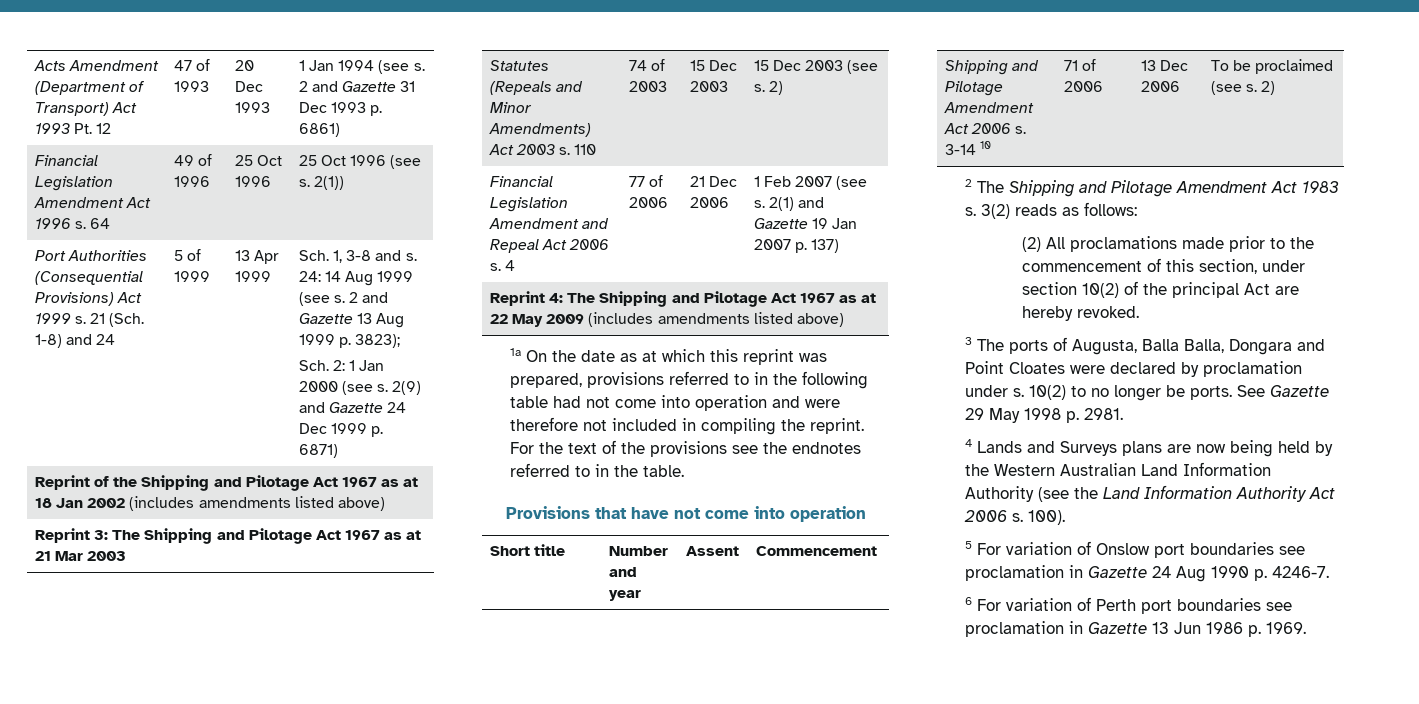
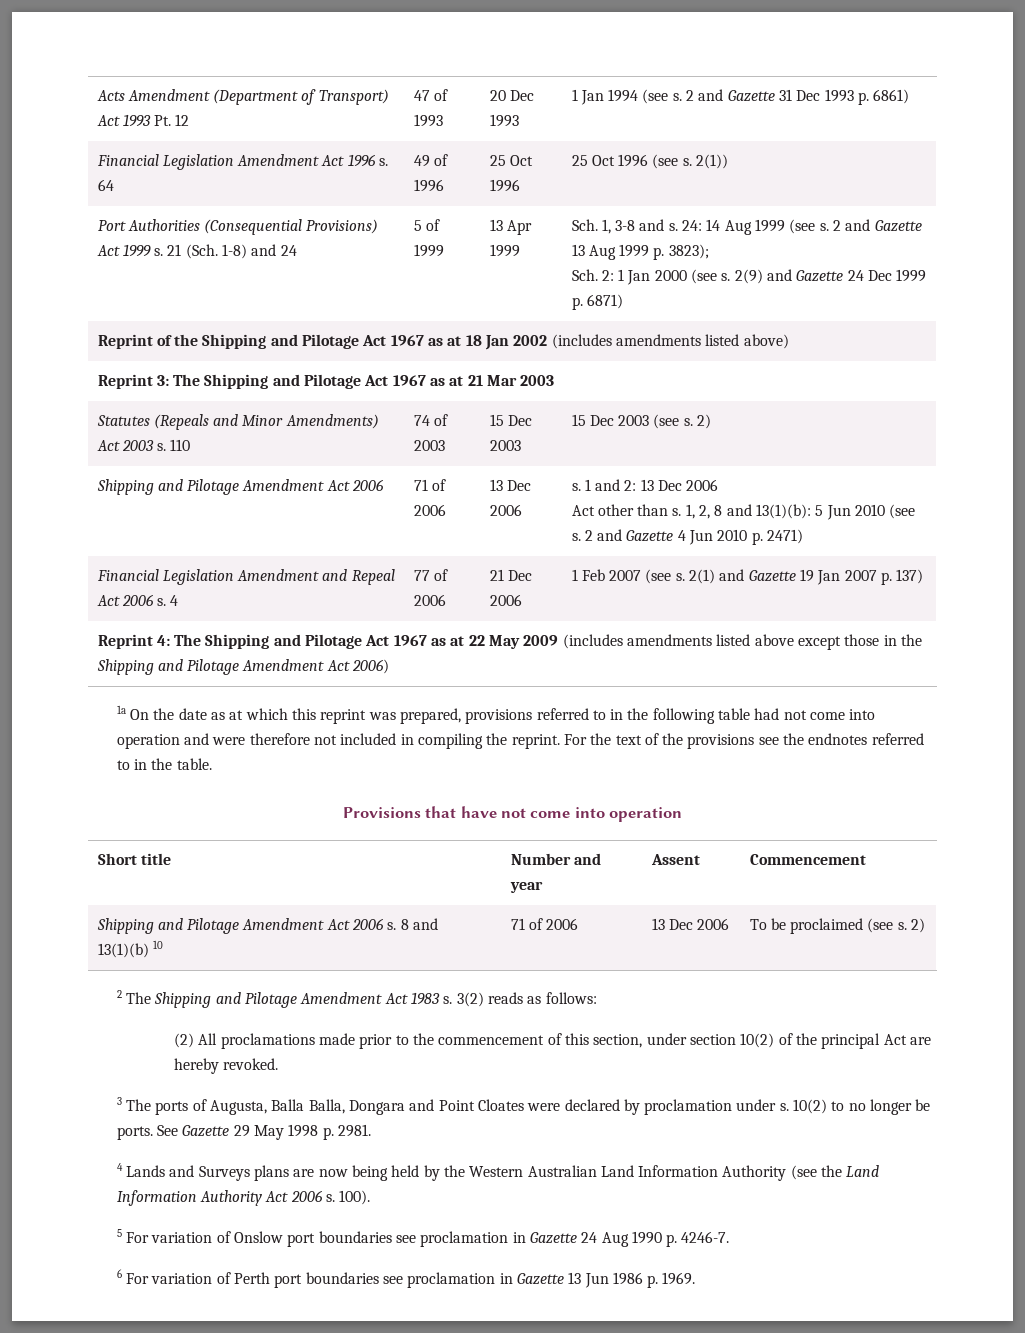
+ Shipping and Pilotage Amendment Act 2006 | 71 of 2006 | 13 Dec 2006 | s. 1 and 2: 13 Dec 2006
+ Act other than s. 1, 2, 8 and 13(1)(b): 5 Jun 2010 (see s. 2 and Gazette 4 Jun 2010 p. 2471)
- Reprint 4: The Shipping and Pilotage Act 1967 as at 22 May 2009 (includes amendments listed above)
+ Reprint 4: The Shipping and Pilotage Act 1967 as at 22 May 2009 (includes amendments listed above except those in the Shipping and Pilotage Amendment Act 2006)
- Shipping and Pilotage Amendment Act 2006 s. 3-14 10 | 71 of 2006 | 13 Dec 2006 | To be proclaimed (see s. 2)
+ Shipping and Pilotage Amendment Act 2006 s. 8 and 13(1)(b) 10 | 71 of 2006 | 13 Dec 2006 | To be proclaimed (see s. 2)

